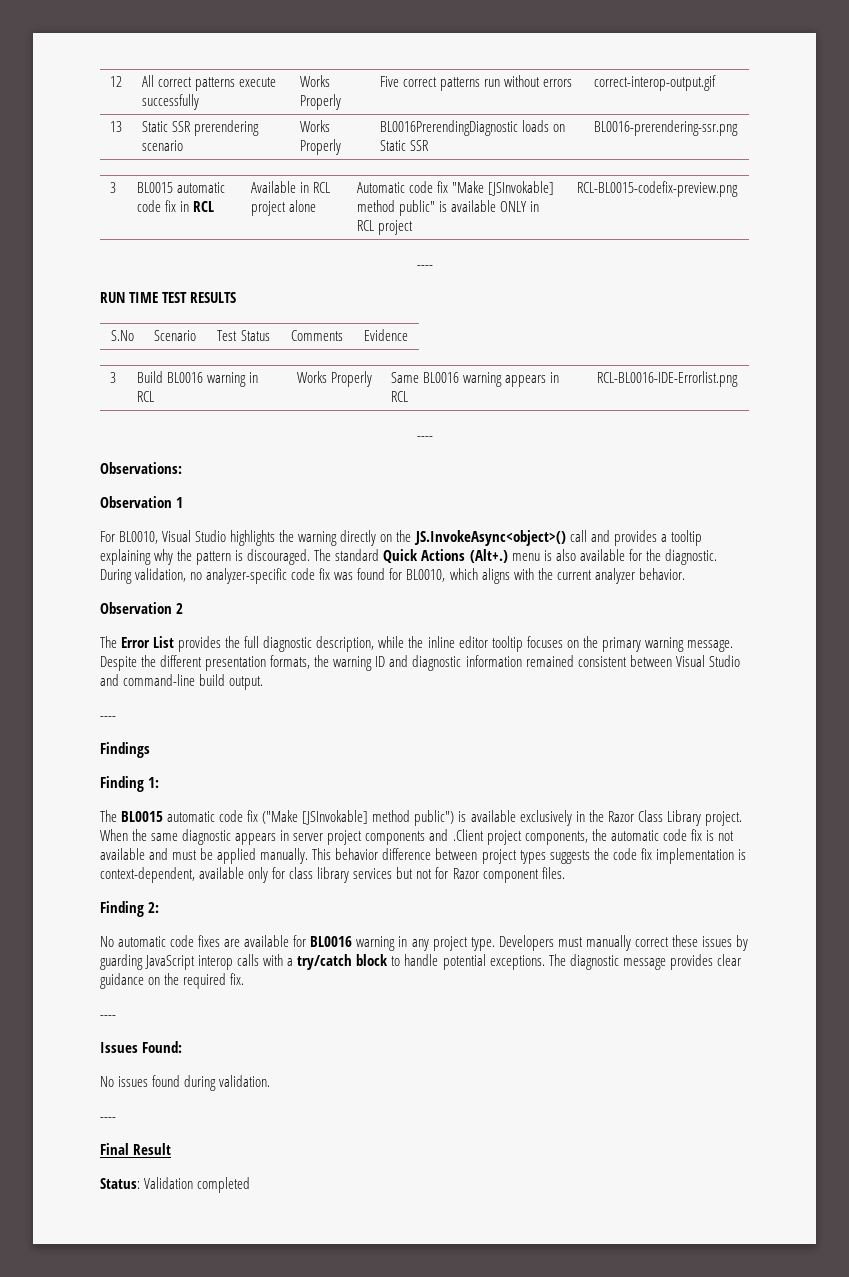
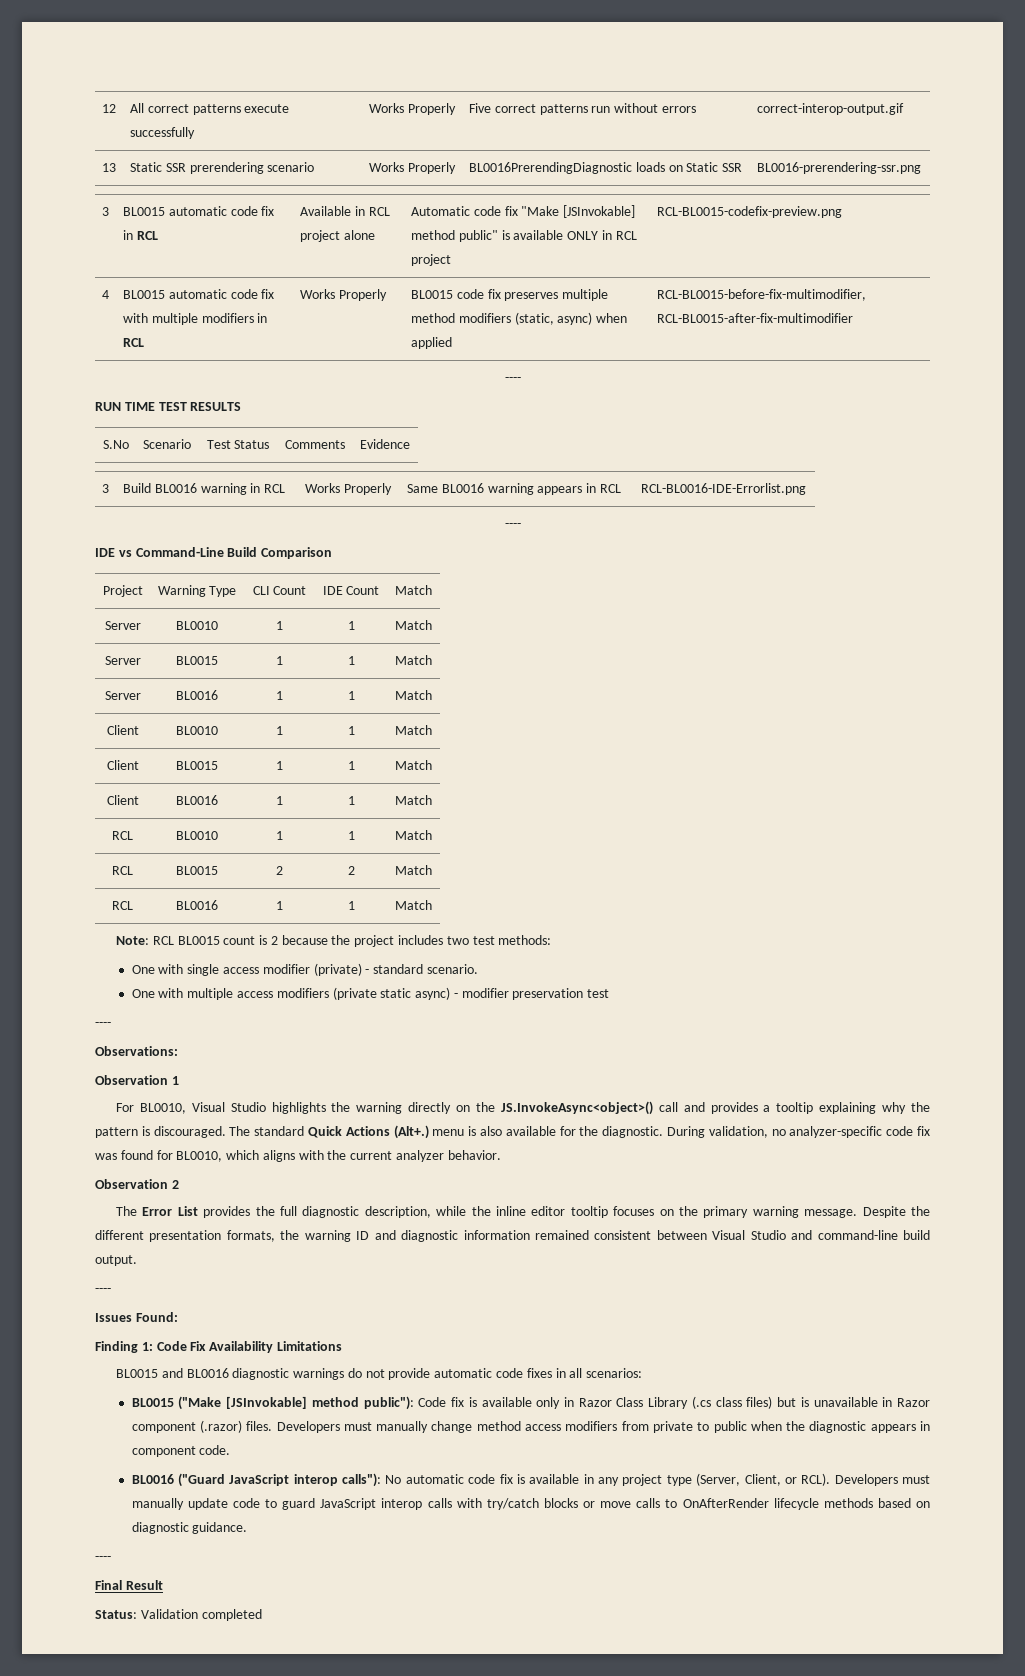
+ 4 | BL0015 automatic code fix with multiple modifiers in RCL | Works Properly | BL0015 code fix preserves multiple method modifiers (static, async) when applied | RCL-BL0015-before-fix-multimodifier, RCL-BL0015-after-fix-multimodifier
+ IDE vs Command-Line Build Comparison
+ Project | Warning Type | CLI Count | IDE Count | Match
+ Server | BL0010 | 1 | 1 | Match
+ Server | BL0015 | 1 | 1 | Match
+ Server | BL0016 | 1 | 1 | Match
+ Client | BL0010 | 1 | 1 | Match
+ Client | BL0015 | 1 | 1 | Match
+ Client | BL0016 | 1 | 1 | Match
+ RCL | BL0010 | 1 | 1 | Match
+ RCL | BL0015 | 2 | 2 | Match
+ RCL | BL0016 | 1 | 1 | Match
+ Note: RCL BL0015 count is 2 because the project includes two test methods:
+ One with single access modifier (private) - standard scenario.
+ One with multiple access modifiers (private static async) - modifier preservation test
+ ----
- Findings
+ Issues Found:
- Finding 1:
- The BL0015 automatic code fix ("Make [JSInvokable] method public") is available exclusively in the Razor Class Library project. When the same diagnostic appears in server project components and .Client project components, the automatic code fix is not available and must be applied manually. This behavior difference between project types suggests the code fix implementation is context-dependent, available only for class library services but not for Razor component files.
- Finding 2:
- No automatic code fixes are available for BL0016 warning in any project type. Developers must manually correct these issues by guarding JavaScript interop calls with a try/catch block to handle potential exceptions. The diagnostic message provides clear guidance on the required fix.
- ----
- Issues Found:
- No issues found during validation.
+ Finding 1: Code Fix Availability Limitations
+ BL0015 and BL0016 diagnostic warnings do not provide automatic code fixes in all scenarios:
+ BL0015 ("Make [JSInvokable] method public"): Code fix is available only in Razor Class Library (.cs class files) but is unavailable in Razor component (.razor) files. Developers must manually change method access modifiers from private to public when the diagnostic appears in component code.
+ BL0016 ("Guard JavaScript interop calls"): No automatic code fix is available in any project type (Server, Client, or RCL). Developers must manually update code to guard JavaScript interop calls with try/catch blocks or move calls to OnAfterRender lifecycle methods based on diagnostic guidance.

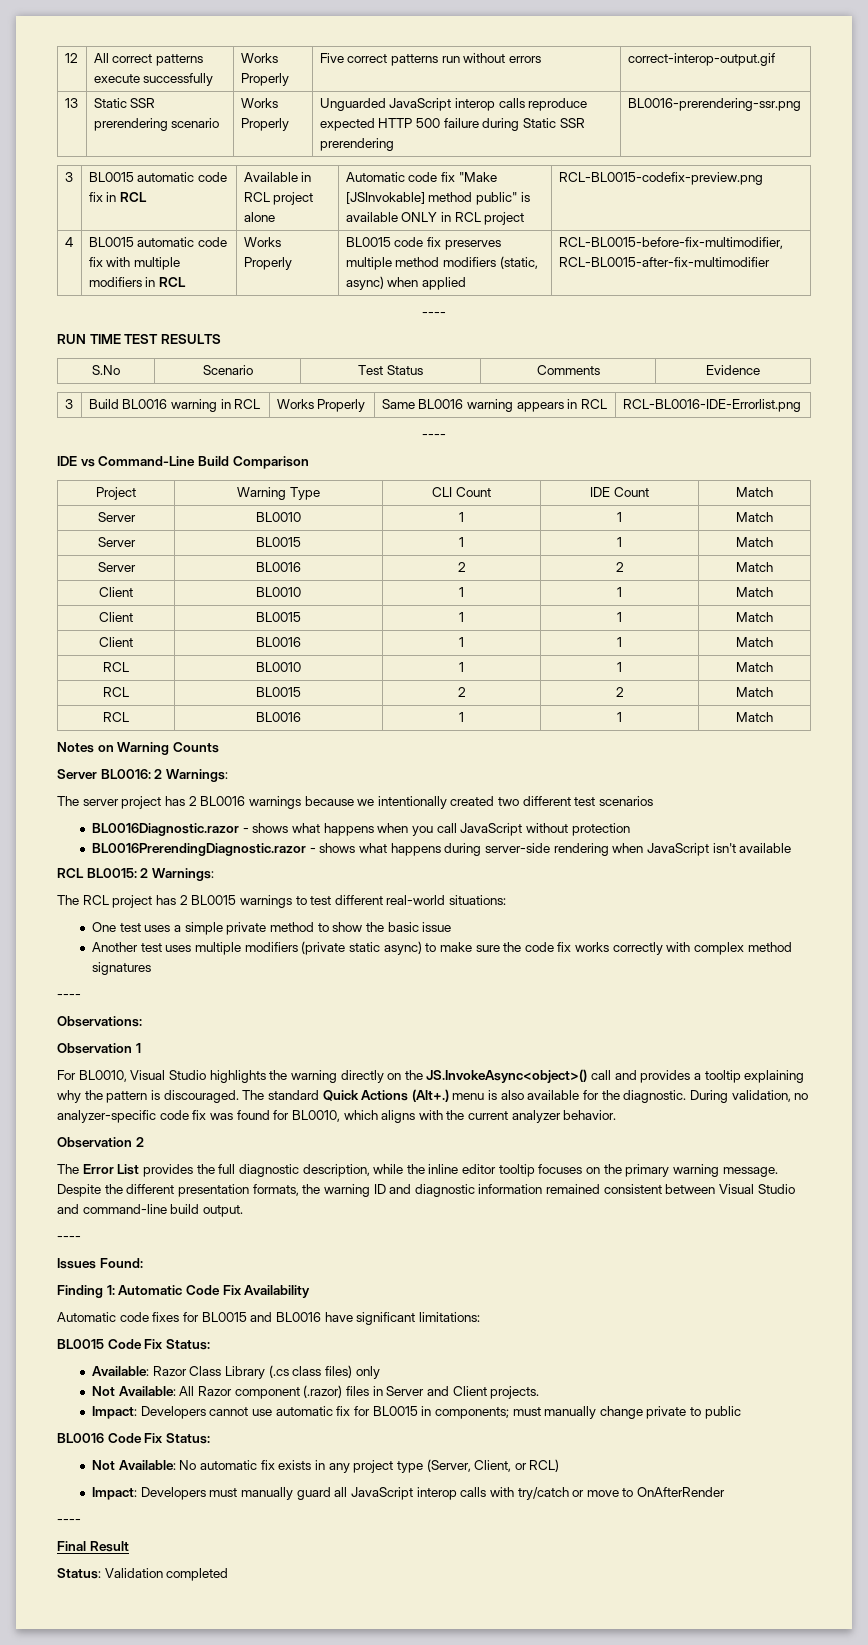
- 13 | Static SSR prerendering scenario | Works Properly | BL0016PrerendingDiagnostic loads on Static SSR | BL0016-prerendering-ssr.png
+ 13 | Static SSR prerendering scenario | Works Properly | Unguarded JavaScript interop calls reproduce expected HTTP 500 failure during Static SSR prerendering | BL0016-prerendering-ssr.png
- Server | BL0016 | 1 | 1 | Match
+ Server | BL0016 | 2 | 2 | Match
- Note: RCL BL0015 count is 2 because the project includes two test methods:
- One with single access modifier (private) - standard scenario.
- One with multiple access modifiers (private static async) - modifier preservation test
+ Notes on Warning Counts
+ Server BL0016: 2 Warnings:
+ The server project has 2 BL0016 warnings because we intentionally created two different test scenarios
+ BL0016Diagnostic.razor - shows what happens when you call JavaScript without protection
+ BL0016PrerendingDiagnostic.razor - shows what happens during server-side rendering when JavaScript isn't available
+ RCL BL0015: 2 Warnings:
+ The RCL project has 2 BL0015 warnings to test different real-world situations:
+ One test uses a simple private method to show the basic issue
+ Another test uses multiple modifiers (private static async) to make sure the code fix works correctly with complex method signatures
- Finding 1: Code Fix Availability Limitations
- BL0015 and BL0016 diagnostic warnings do not provide automatic code fixes in all scenarios:
- BL0015 ("Make [JSInvokable] method public"): Code fix is available only in Razor Class Library (.cs class files) but is unavailable in Razor component (.razor) files. Developers must manually change method access modifiers from private to public when the diagnostic appears in component code.
- BL0016 ("Guard JavaScript interop calls"): No automatic code fix is available in any project type (Server, Client, or RCL). Developers must manually update code to guard JavaScript interop calls with try/catch blocks or move calls to OnAfterRender lifecycle methods based on diagnostic guidance.
+ Finding 1: Automatic Code Fix Availability
+ Automatic code fixes for BL0015 and BL0016 have significant limitations:
+ BL0015 Code Fix Status:
+ Available: Razor Class Library (.cs class files) only
+ Not Available: All Razor component (.razor) files in Server and Client projects.
+ Impact: Developers cannot use automatic fix for BL0015 in components; must manually change private to public
+ BL0016 Code Fix Status:
+ Not Available: No automatic fix exists in any project type (Server, Client, or RCL)
+ Impact: Developers must manually guard all JavaScript interop calls with try/catch or move to OnAfterRender

